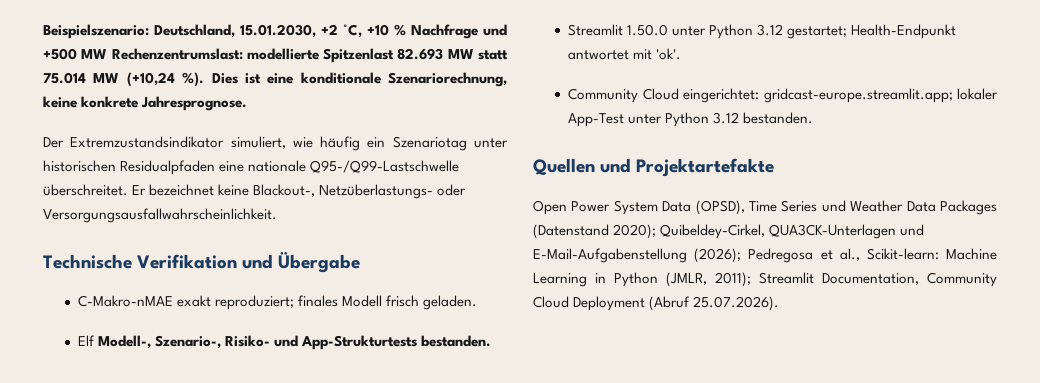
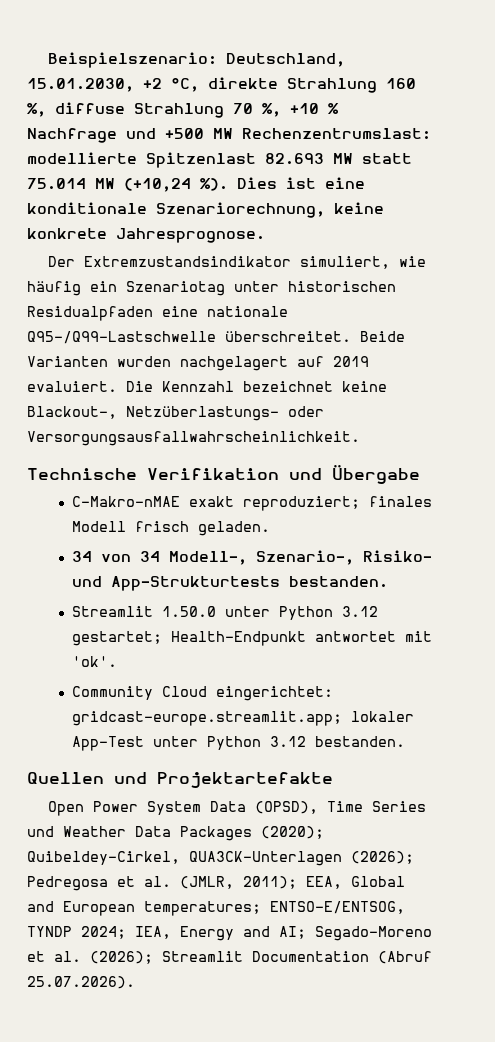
- Beispielszenario: Deutschland, 15.01.2030, +2 °C, +10 % Nachfrage und +500 MW Rechenzentrumslast: modellierte Spitzenlast 82.693 MW statt 75.014 MW (+10,24 %).
+ Beispielszenario: Deutschland, 15.01.2030, +2 °C, direkte Strahlung 160 %, diffuse Strahlung 70 %, +10 % Nachfrage und +500 MW Rechenzentrumslast: modellierte Spitzenlast 82.693 MW statt 75.014 MW (+10,24 %).
- Er bezeichnet keine Blackout-, Netzüberlastungs- oder Versorgungsausfallwahrscheinlichkeit.
+ Beide Varianten wurden nachgelagert auf 2019 evaluiert. Die Kennzahl bezeichnet keine Blackout-, Netzüberlastungs- oder Versorgungsausfallwahrscheinlichkeit.
- Elf Modell-, Szenario-, Risiko- und App-Strukturtests bestanden.
+ 34 von 34 Modell-, Szenario-, Risiko- und App-Strukturtests bestanden.
- Open Power System Data (OPSD), Time Series und Weather Data Packages (Datenstand 2020); Quibeldey-Cirkel, QUA3CK-Unterlagen und E-Mail-Aufgabenstellung (2026); Pedregosa et al., Scikit-learn: Machine Learning in Python (JMLR, 2011); Streamlit Documentation, Community Cloud Deployment (Abruf 25.07.2026).
+ Open Power System Data (OPSD), Time Series und Weather Data Packages (2020); Quibeldey-Cirkel, QUA3CK-Unterlagen (2026); Pedregosa et al. (JMLR, 2011); EEA, Global and European temperatures; ENTSO-E/ENTSOG, TYNDP 2024; IEA, Energy and AI; Segado-Moreno et al. (2026); Streamlit Documentation (Abruf 25.07.2026).

